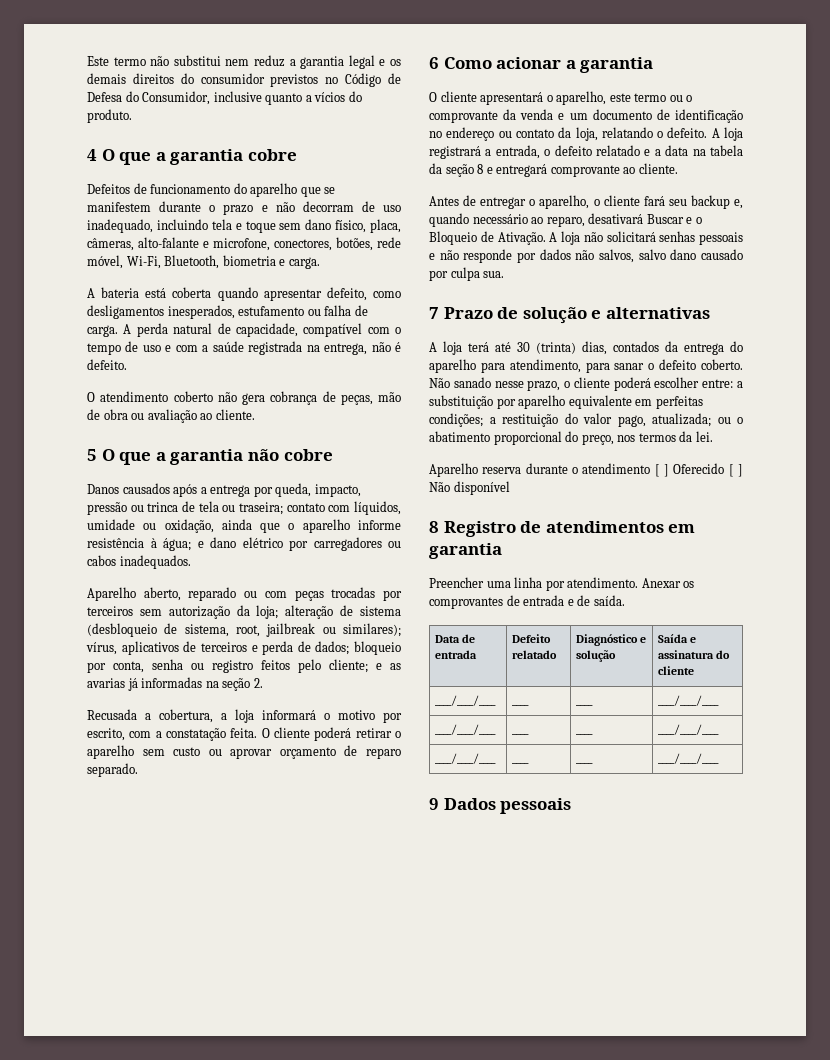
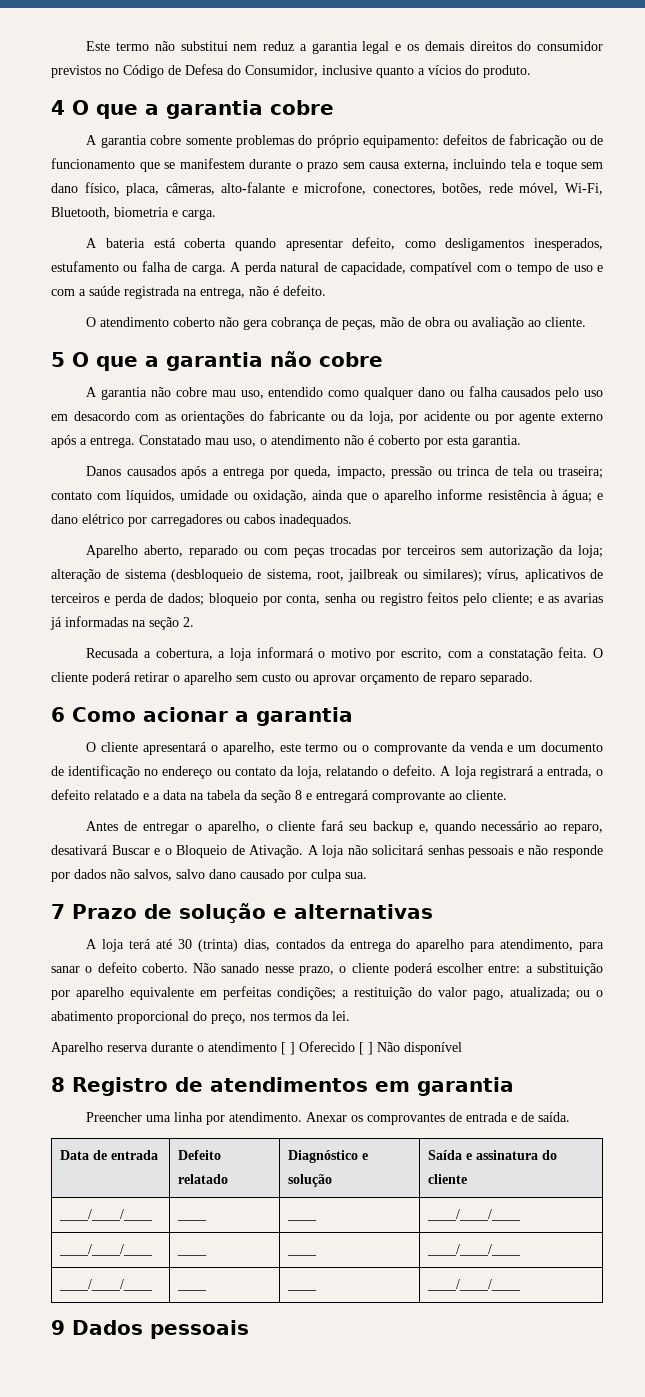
- Defeitos de funcionamento do aparelho que se manifestem durante o prazo e não decorram de uso inadequado, incluindo tela e toque sem dano físico, placa, câmeras, alto-falante e microfone, conectores, botões, rede móvel, Wi-Fi, Bluetooth, biometria e carga.
+ A garantia cobre somente problemas do próprio equipamento: defeitos de fabricação ou de funcionamento que se manifestem durante o prazo sem causa externa, incluindo tela e toque sem dano físico, placa, câmeras, alto-falante e microfone, conectores, botões, rede móvel, Wi-Fi, Bluetooth, biometria e carga.
+ A garantia não cobre mau uso, entendido como qualquer dano ou falha causados pelo uso em desacordo com as orientações do fabricante ou da loja, por acidente ou por agente externo após a entrega. Constatado mau uso, o atendimento não é coberto por esta garantia.

